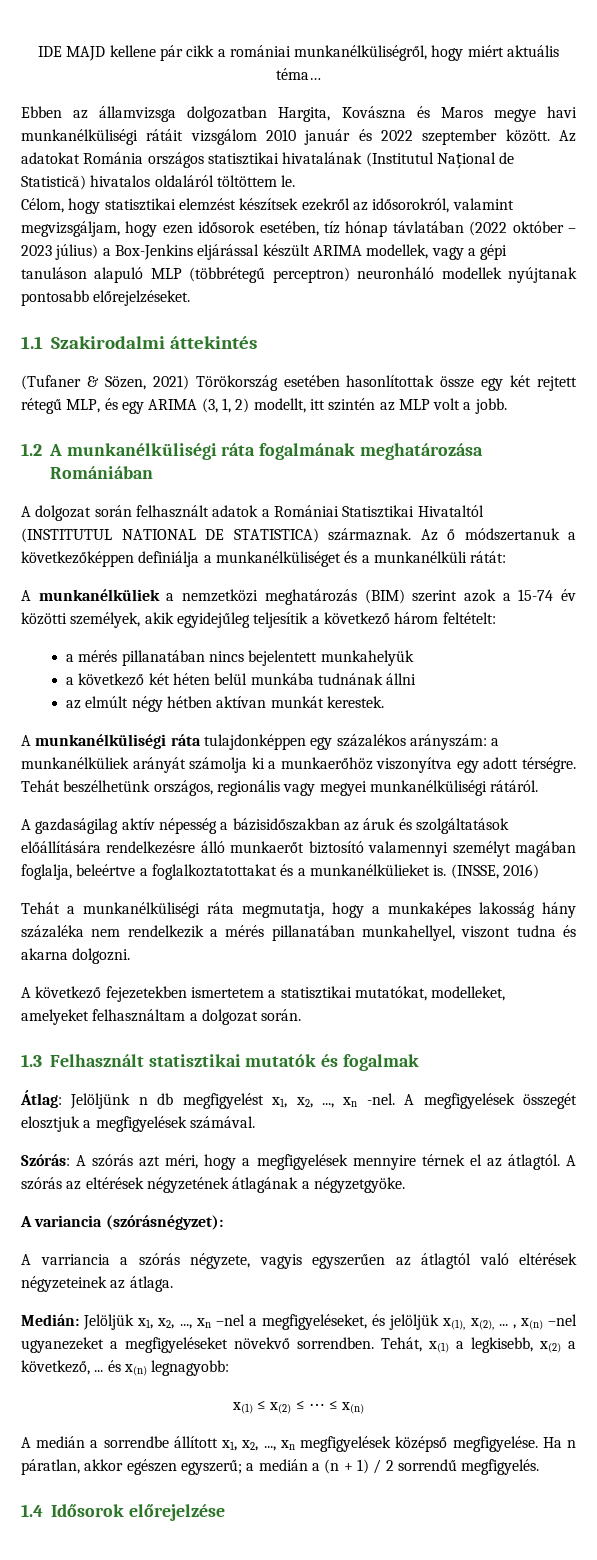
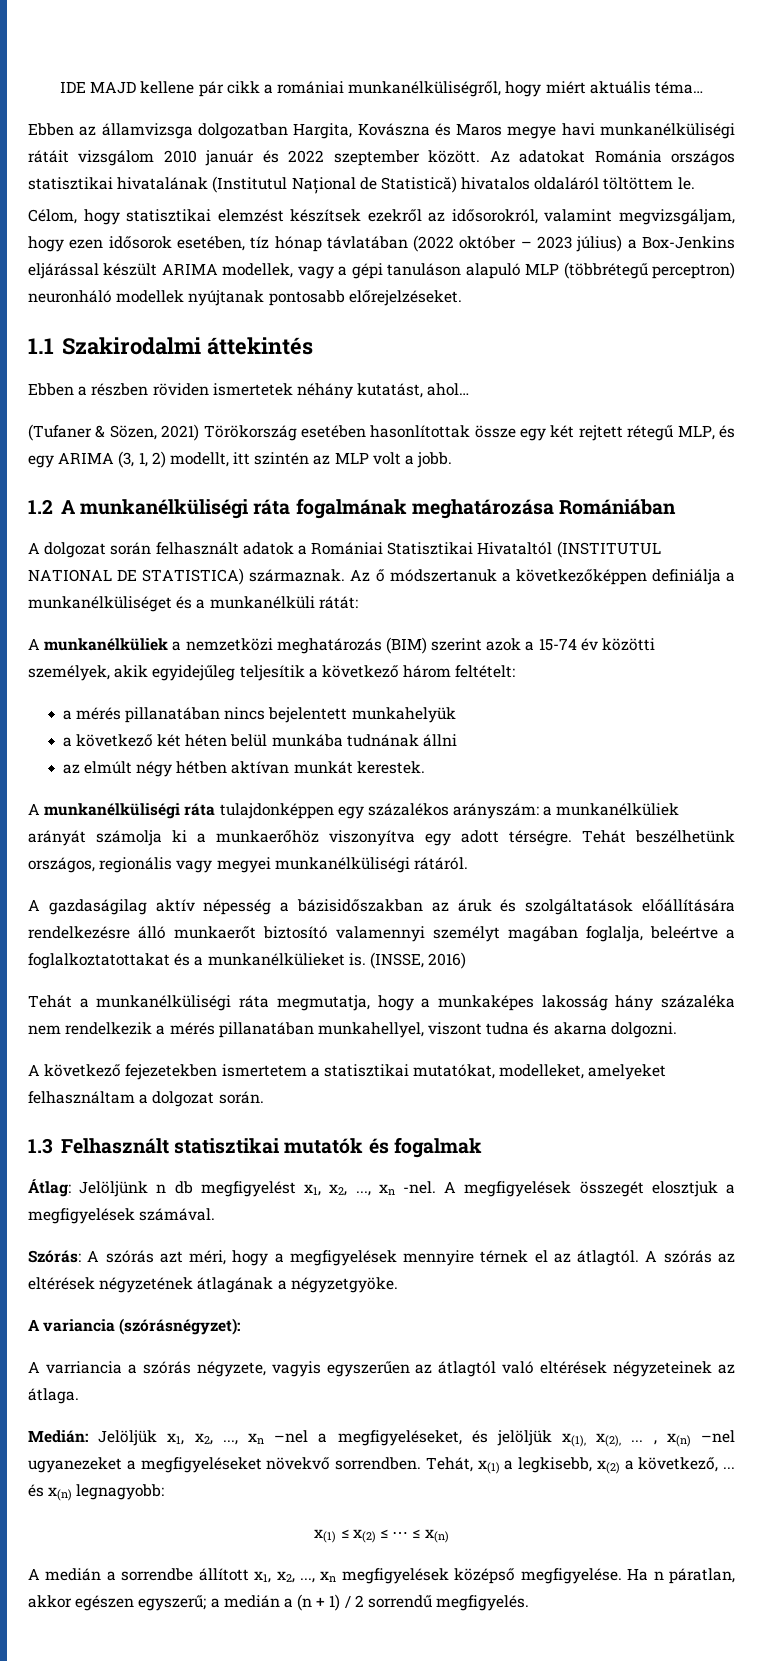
+ Ebben a részben röviden ismertetek néhány kutatást, ahol…
- 1.4 Idősorok előrejelzése

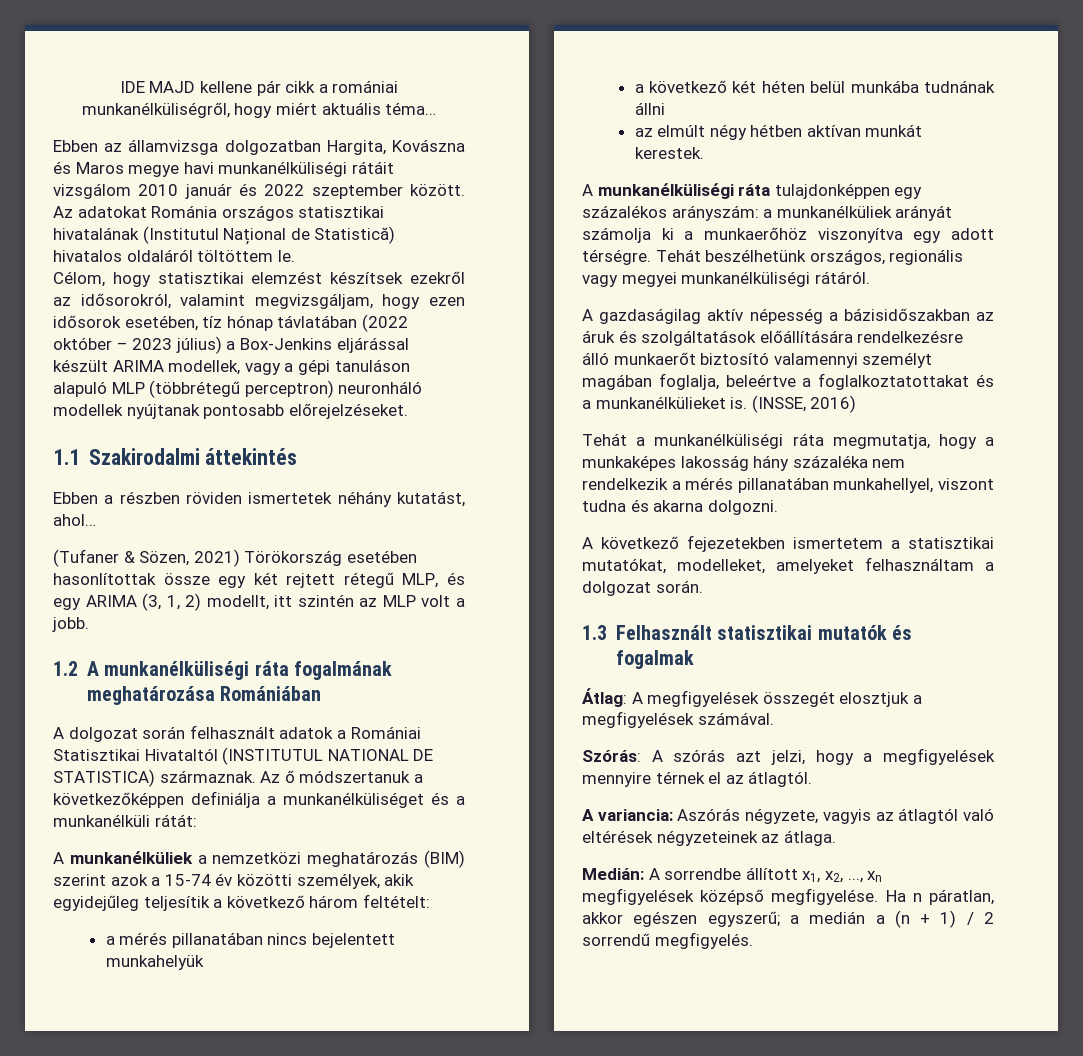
- Átlag: Jelöljünk n db megfigyelést x1, x2, ..., xn -nel. A megfigyelések összegét elosztjuk a megfigyelések számával.
+ Átlag: A megfigyelések összegét elosztjuk a megfigyelések számával.
- Szórás: A szórás azt méri, hogy a megfigyelések mennyire térnek el az átlagtól. A szórás az eltérések négyzetének átlagának a négyzetgyöke.
- A variancia (szórásnégyzet):
- A varriancia a szórás négyzete, vagyis egyszerűen az átlagtól való eltérések négyzeteinek az átlaga.
+ Szórás: A szórás azt jelzi, hogy a megfigyelések mennyire térnek el az átlagtól.
+ A variancia: Aszórás négyzete, vagyis az átlagtól való eltérések négyzeteinek az átlaga.
- Medián: Jelöljük x1, x2, ..., xn –nel a megfigyeléseket, és jelöljük x(1), x(2), ... , x(n) –nel ugyanezeket a megfigyeléseket növekvő sorrendben. Tehát, x(1) a legkisebb, x(2) a következő, ... és x(n) legnagyobb:
- x(1) ≤ x(2) ≤ ⋯ ≤ x(n)
- A medián a sorrendbe állított x1, x2, ..., xn megfigyelések középső megfigyelése.
+ Medián: A sorrendbe állított x1, x2, ..., xn megfigyelések középső megfigyelése.

